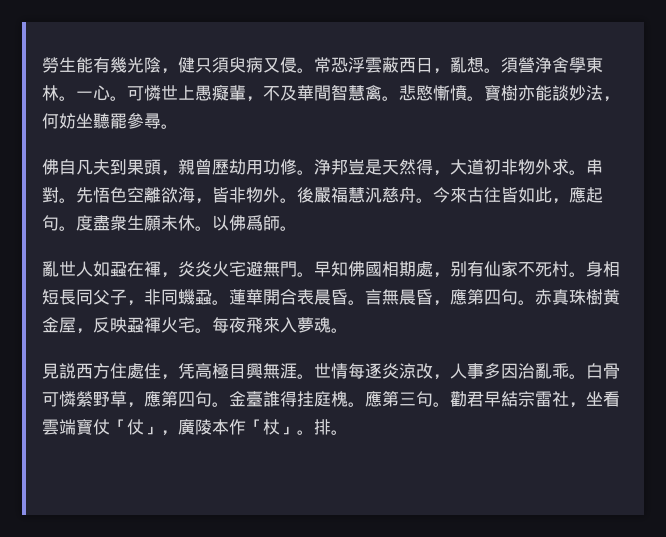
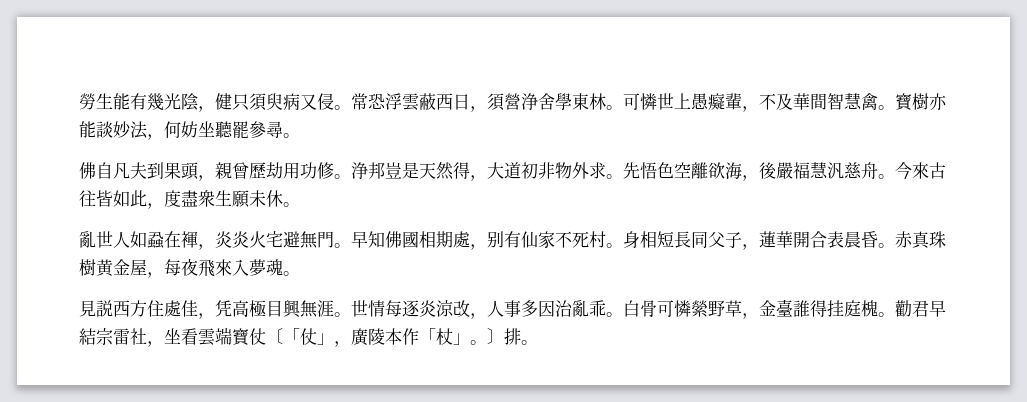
- 常恐浮雲蔽西日，亂想。須營浄舍學東林。
+ 常恐浮雲蔽西日，須營浄舍學東林。
- 一心。
- 悲愍慚憤。
- 串對。
- 先悟色空離欲海，皆非物外。後嚴福慧汎慈舟。
+ 先悟色空離欲海，後嚴福慧汎慈舟。
- 今來古往皆如此，應起句。度盡衆生願未休。以佛爲師。
+ 今來古往皆如此，度盡衆生願未休。
- 身相短長同父子，非同蟣蝨。蓮華開合表晨昏。
+ 身相短長同父子，蓮華開合表晨昏。
- 言無晨昏，應第四句。
- 赤真珠樹黄金屋，反映蝨褌火宅。每夜飛來入夢魂。
+ 赤真珠樹黄金屋，每夜飛來入夢魂。
- 白骨可憐縈野草，應第四句。金臺誰得挂庭槐。
+ 白骨可憐縈野草，金臺誰得挂庭槐。
- 應第三句。
- 勸君早結宗雷社，坐看雲端寶仗「仗」，廣陵本作「杖」。
+ 勸君早結宗雷社，坐看雲端寶仗〔「仗」，廣陵本作「杖」。
- 排。
+ 〕排。

